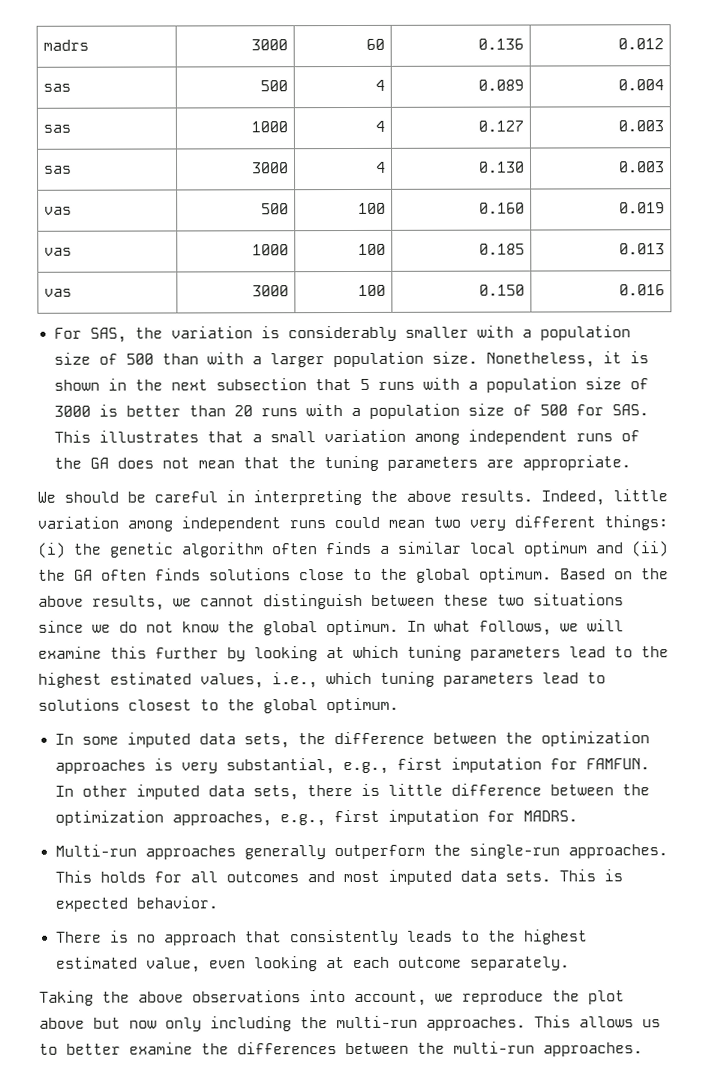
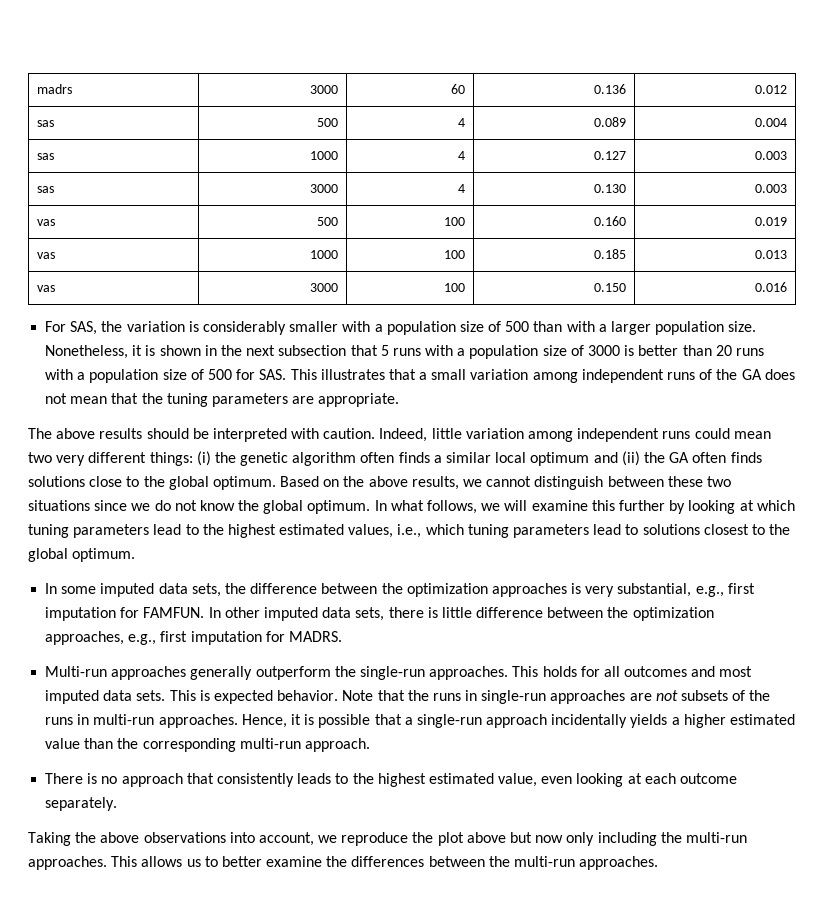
- We should be careful in interpreting the above results.
+ The above results should be interpreted with caution.
+ Note that the runs in single-run approaches are not subsets of the runs in multi-run approaches. Hence, it is possible that a single-run approach incidentally yields a higher estimated value than the corresponding multi-run approach.

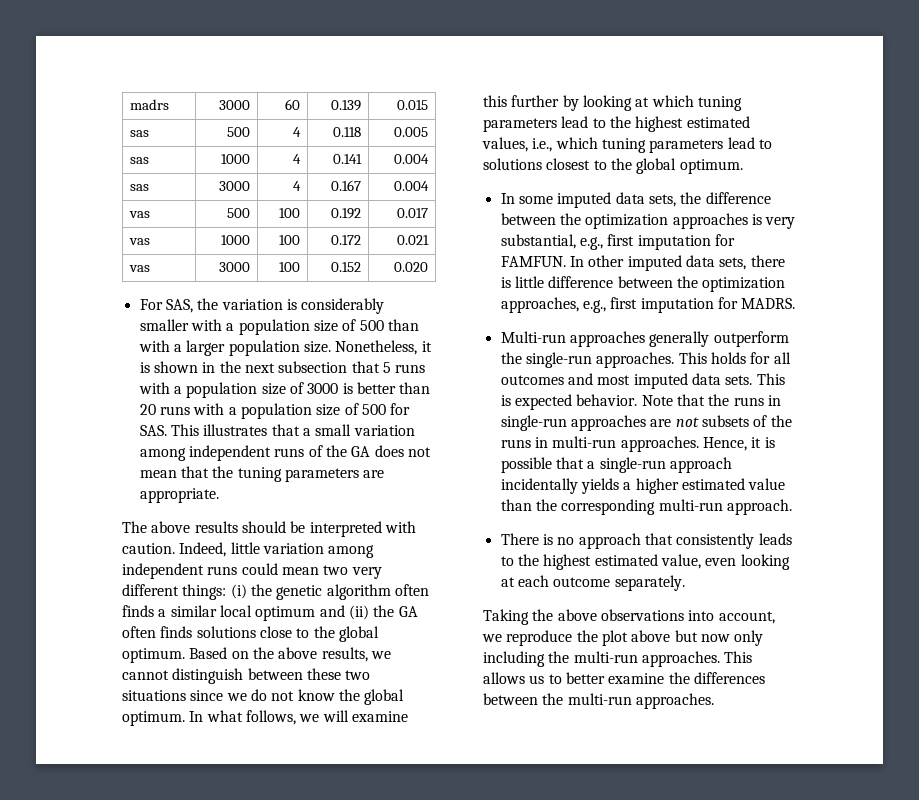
- madrs | 3000 | 60 | 0.136 | 0.012
+ madrs | 3000 | 60 | 0.139 | 0.015
- sas | 500 | 4 | 0.089 | 0.004
+ sas | 500 | 4 | 0.118 | 0.005
- sas | 1000 | 4 | 0.127 | 0.003
+ sas | 1000 | 4 | 0.141 | 0.004
- sas | 3000 | 4 | 0.130 | 0.003
+ sas | 3000 | 4 | 0.167 | 0.004
- vas | 500 | 100 | 0.160 | 0.019
+ vas | 500 | 100 | 0.192 | 0.017
- vas | 1000 | 100 | 0.185 | 0.013
+ vas | 1000 | 100 | 0.172 | 0.021
- vas | 3000 | 100 | 0.150 | 0.016
+ vas | 3000 | 100 | 0.152 | 0.020

